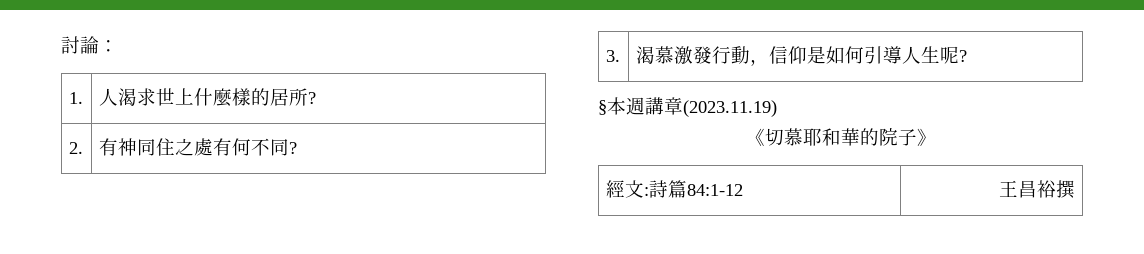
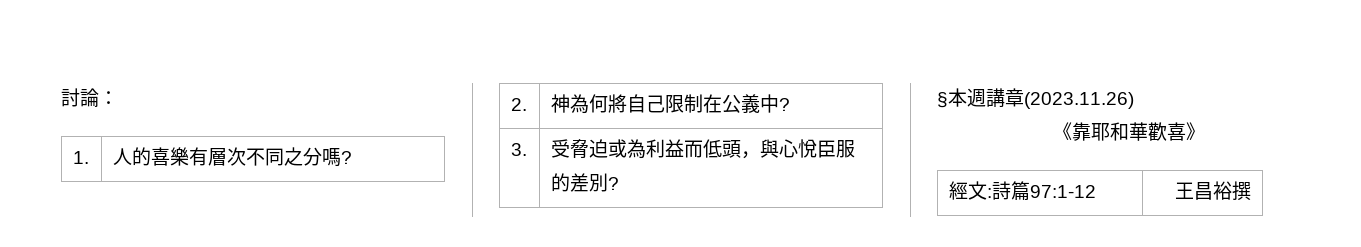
- 1. | 人渴求世上什麼樣的居所?
- 2. | 有神同住之處有何不同?
- 3. | 渴慕激發行動，信仰是如何引導人生呢?
+ 1. | 人的喜樂有層次不同之分嗎?
+ 2. | 神為何將自己限制在公義中?
+ 3. | 受脅迫或為利益而低頭，與心悅臣服的差別?
- §本週講章(2023.11.19)
+ §本週講章(2023.11.26)
- 《切慕耶和華的院子》
+ 《靠耶和華歡喜》
- 經文:詩篇84:1-12 | 王昌裕撰
+ 經文:詩篇97:1-12 | 王昌裕撰

